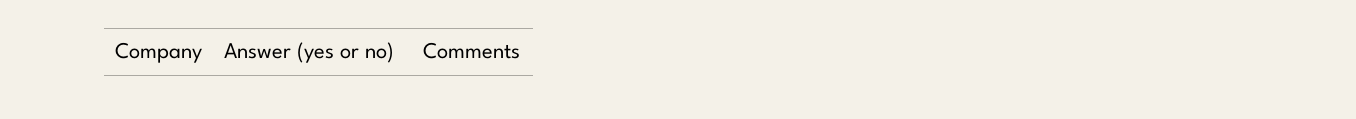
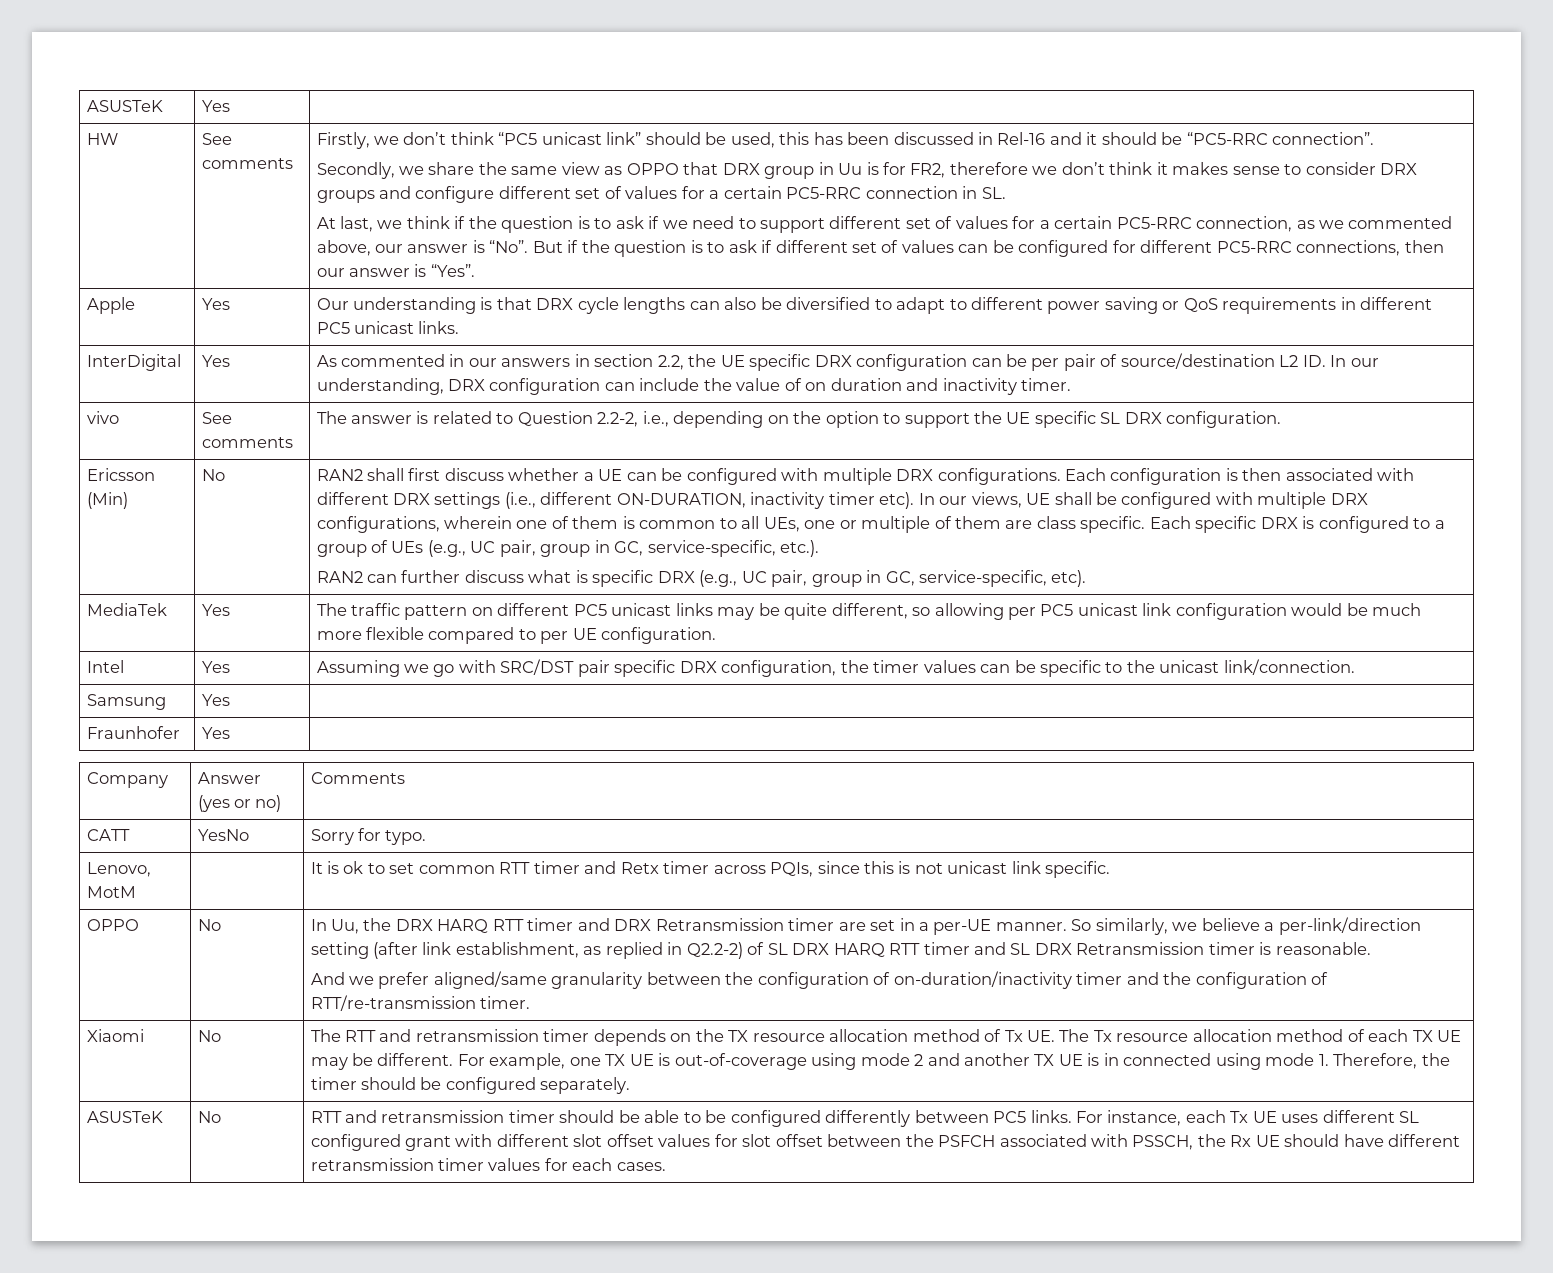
+ ASUSTeK | Yes |
+ HW | See comments | Firstly, we don’t think “PC5 unicast link” should be used, this has been discussed in Rel-16 and it should be “PC5-RRC connection”.
+ Secondly, we share the same view as OPPO that DRX group in Uu is for FR2, therefore we don’t think it makes sense to consider DRX groups and configure different set of values for a certain PC5-RRC connection in SL.
+ At last, we think if the question is to ask if we need to support different set of values for a certain PC5-RRC connection, as we commented above, our answer is “No”. But if the question is to ask if different set of values can be configured for different PC5-RRC connections, then our answer is “Yes”.
+ Apple | Yes | Our understanding is that DRX cycle lengths can also be diversified to adapt to different power saving or QoS requirements in different PC5 unicast links.
+ InterDigital | Yes | As commented in our answers in section 2.2, the UE specific DRX configuration can be per pair of source/destination L2 ID. In our understanding, DRX configuration can include the value of on duration and inactivity timer.
+ vivo | See comments | The answer is related to Question 2.2-2, i.e., depending on the option to support the UE specific SL DRX configuration.
+ Ericsson (Min) | No | RAN2 shall first discuss whether a UE can be configured with multiple DRX configurations. Each configuration is then associated with different DRX settings (i.e., different ON-DURATION, inactivity timer etc). In our views, UE shall be configured with multiple DRX configurations, wherein one of them is common to all UEs, one or multiple of them are class specific. Each specific DRX is configured to a group of UEs (e.g., UC pair, group in GC, service-specific, etc.).
+ RAN2 can further discuss what is specific DRX (e.g., UC pair, group in GC, service-specific, etc).
+ MediaTek | Yes | The traffic pattern on different PC5 unicast links may be quite different, so allowing per PC5 unicast link configuration would be much more flexible compared to per UE configuration.
+ Intel | Yes | Assuming we go with SRC/DST pair specific DRX configuration, the timer values can be specific to the unicast link/connection.
+ Samsung | Yes |
+ Fraunhofer | Yes |
+ CATT | YesNo | Sorry for typo.
+ Lenovo, MotM | | It is ok to set common RTT timer and Retx timer across PQIs, since this is not unicast link specific.
+ OPPO | No | In Uu, the DRX HARQ RTT timer and DRX Retransmission timer are set in a per-UE manner. So similarly, we believe a per-link/direction setting (after link establishment, as replied in Q2.2-2) of SL DRX HARQ RTT timer and SL DRX Retransmission timer is reasonable.
+ And we prefer aligned/same granularity between the configuration of on-duration/inactivity timer and the configuration of RTT/re-transmission timer.
+ Xiaomi | No | The RTT and retransmission timer depends on the TX resource allocation method of Tx UE. The Tx resource allocation method of each TX UE may be different. For example, one TX UE is out-of-coverage using mode 2 and another TX UE is in connected using mode 1. Therefore, the timer should be configured separately.
+ ASUSTeK | No | RTT and retransmission timer should be able to be configured differently between PC5 links. For instance, each Tx UE uses different SL configured grant with different slot offset values for slot offset between the PSFCH associated with PSSCH, the Rx UE should have different retransmission timer values for each cases.

